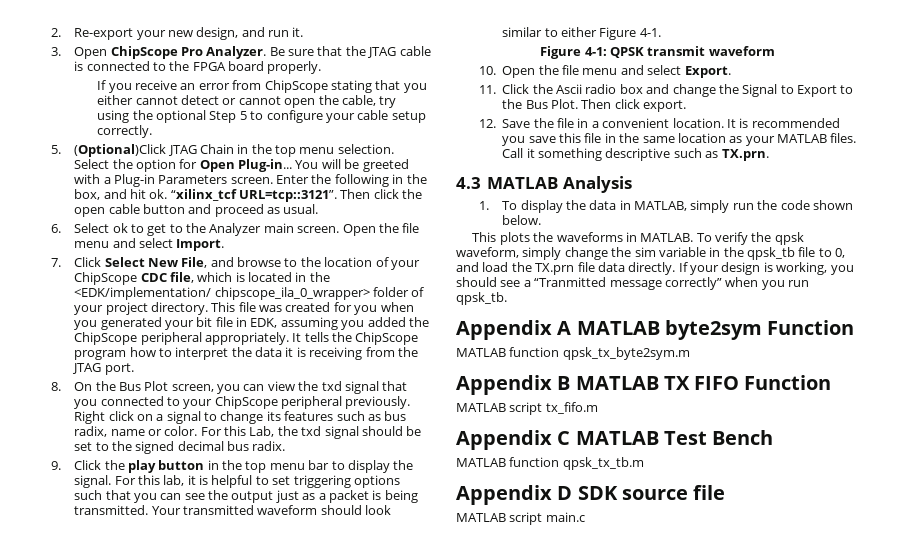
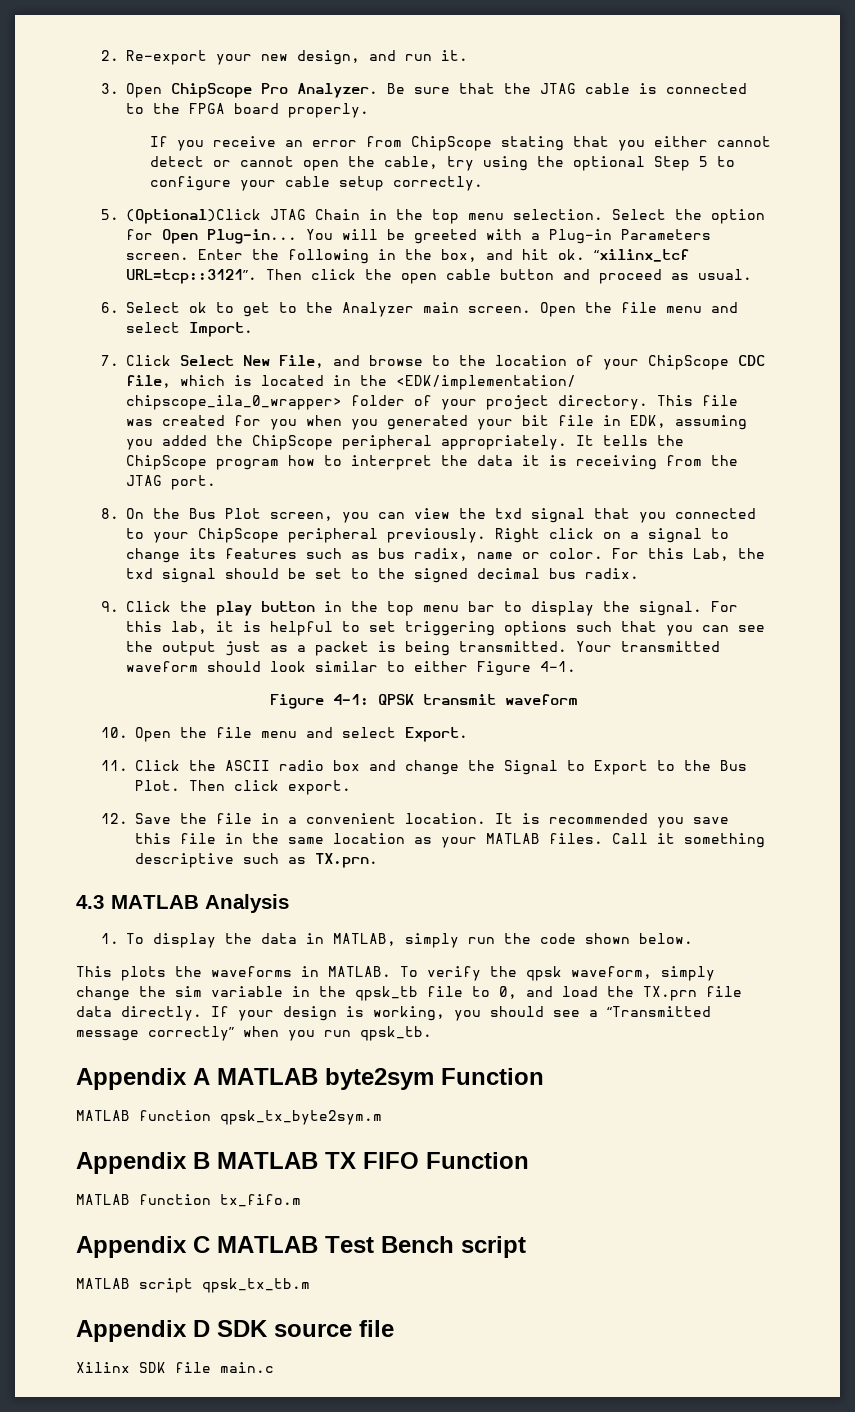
- 11. Click the Ascii radio box and change the Signal to Export to the Bus Plot.
+ 11. Click the ASCII radio box and change the Signal to Export to the Bus Plot.
- If your design is working, you should see a “Tranmitted message correctly” when you run qpsk_tb.
+ If your design is working, you should see a “Transmitted message correctly” when you run qpsk_tb.
- MATLAB script tx_fifo.m
+ MATLAB function tx_fifo.m
- Appendix C MATLAB Test Bench
- MATLAB function qpsk_tx_tb.m
+ Appendix C MATLAB Test Bench script
+ MATLAB script qpsk_tx_tb.m
- MATLAB script main.c
+ Xilinx SDK file main.c

